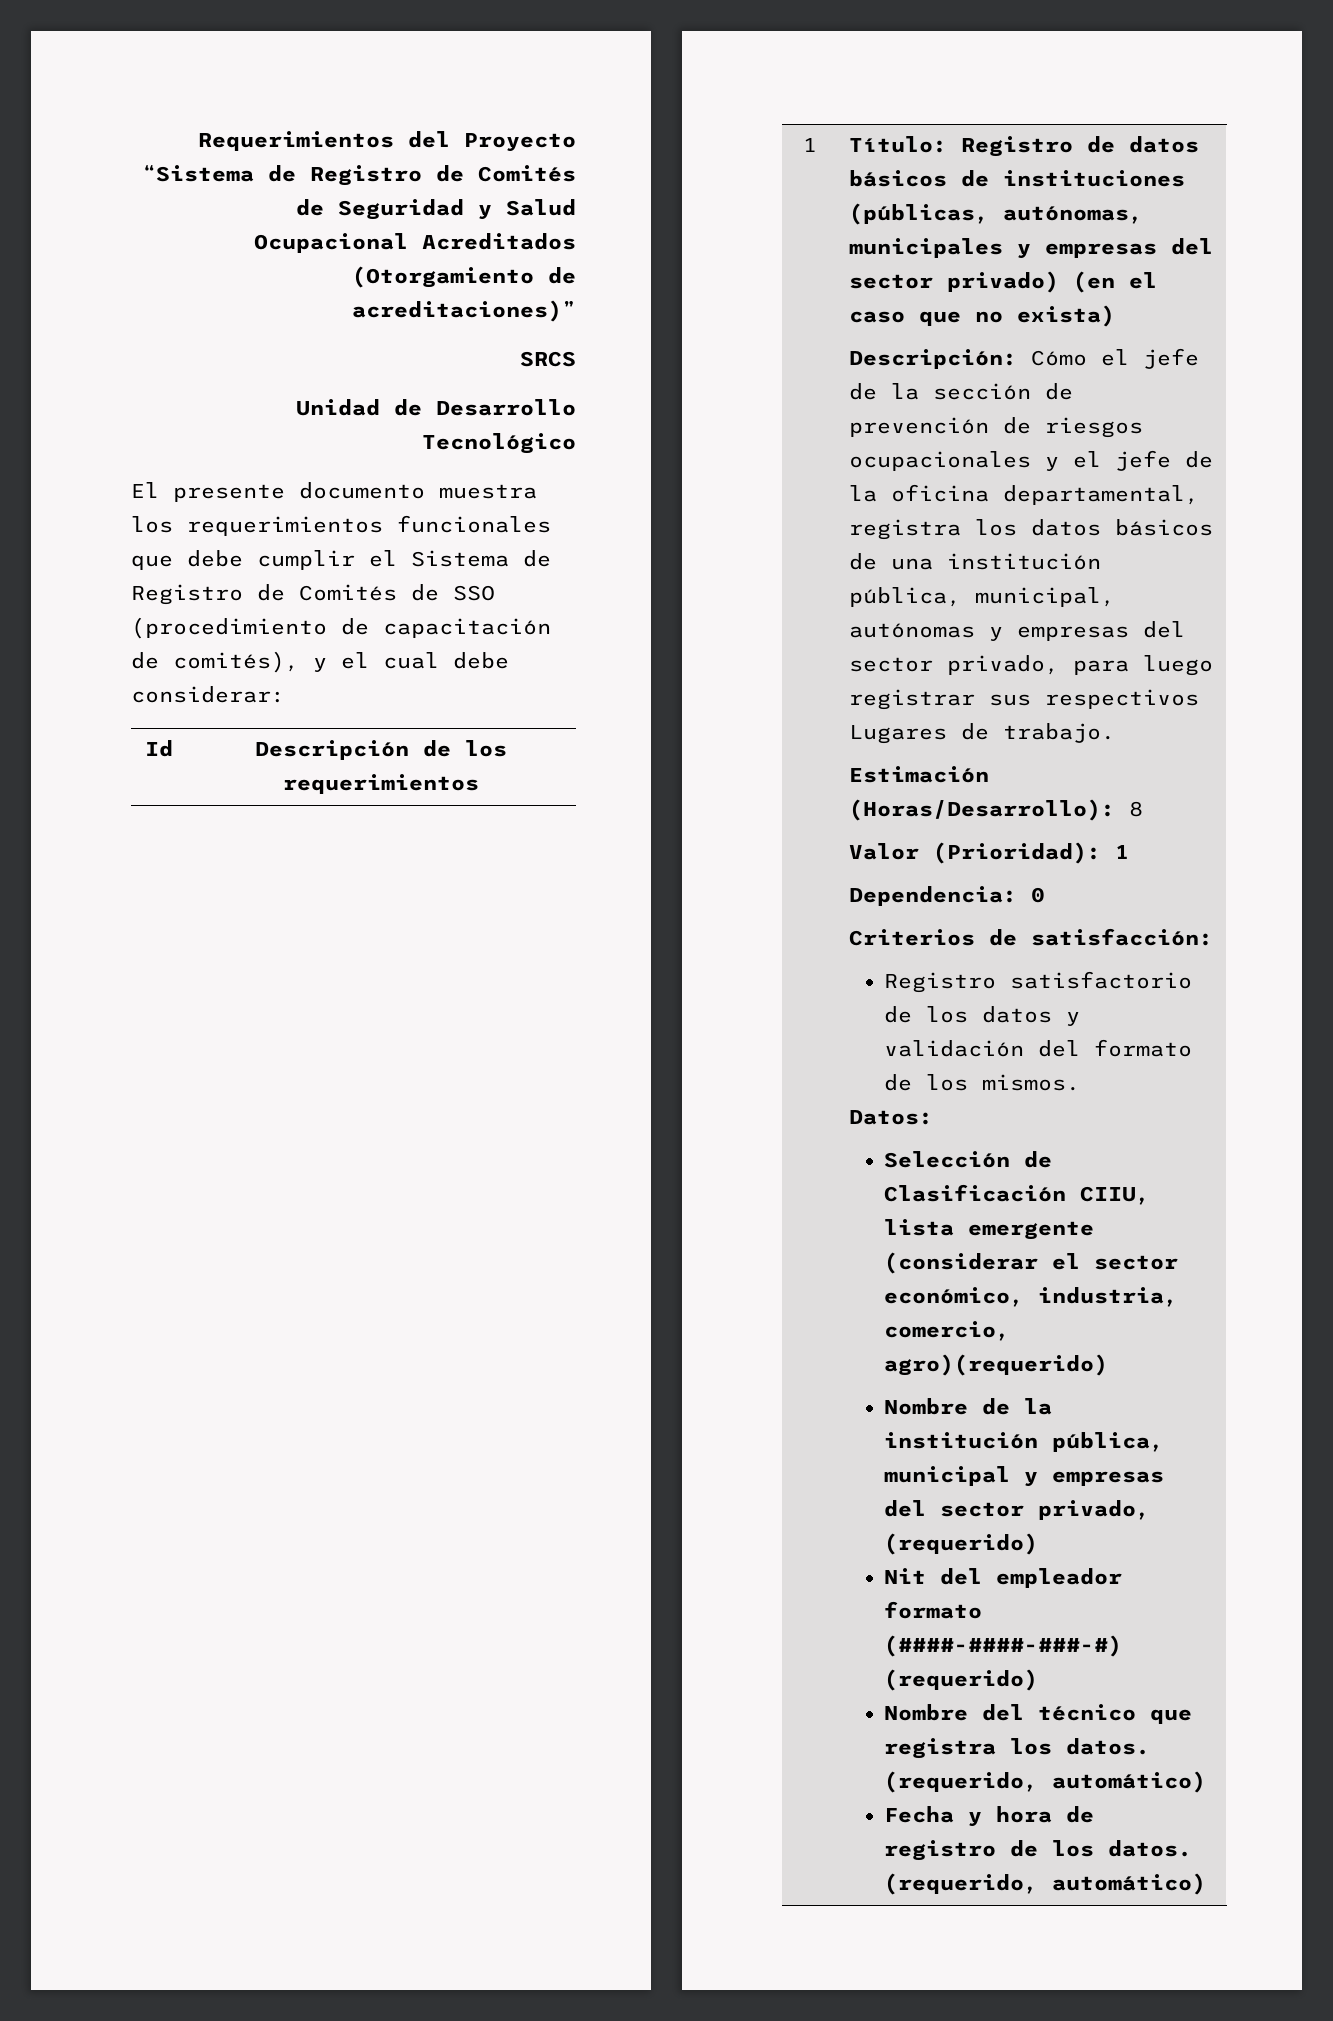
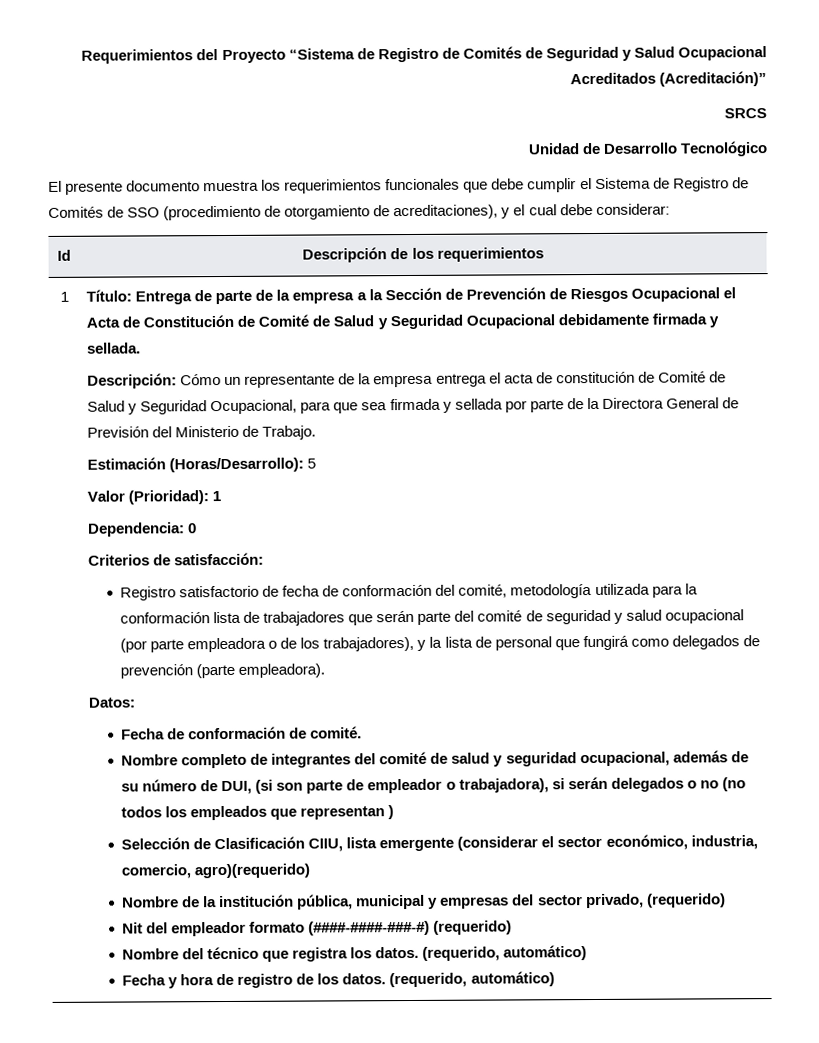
- Requerimientos del Proyecto “Sistema de Registro de Comités de Seguridad y Salud Ocupacional Acreditados (Otorgamiento de acreditaciones)”
+ Requerimientos del Proyecto “Sistema de Registro de Comités de Seguridad y Salud Ocupacional Acreditados (Acreditación)”
- El presente documento muestra los requerimientos funcionales que debe cumplir el Sistema de Registro de Comités de SSO (procedimiento de capacitación de comités), y el cual debe considerar:
+ El presente documento muestra los requerimientos funcionales que debe cumplir el Sistema de Registro de Comités de SSO (procedimiento de otorgamiento de acreditaciones), y el cual debe considerar:
- Título: Registro de datos básicos de instituciones (públicas, autónomas, municipales y empresas del sector privado) (en el caso que no exista)
- Descripción: Cómo el jefe de la sección de prevención de riesgos ocupacionales y el jefe de la oficina departamental, registra los datos básicos de una institución pública, municipal, autónomas y empresas del sector privado, para luego registrar sus respectivos Lugares de trabajo.
+ Título: Entrega de parte de la empresa a la Sección de Prevención de Riesgos Ocupacional el Acta de Constitución de Comité de Salud y Seguridad Ocupacional debidamente firmada y sellada.
+ Descripción: Cómo un representante de la empresa entrega el acta de constitución de Comité de Salud y Seguridad Ocupacional, para que sea firmada y sellada por parte de la Directora General de Previsión del Ministerio de Trabajo.
- Estimación (Horas/Desarrollo): 8
+ Estimación (Horas/Desarrollo): 5
- Registro satisfactorio de los datos y validación del formato de los mismos.
+ Registro satisfactorio de fecha de conformación del comité, metodología utilizada para la conformación lista de trabajadores que serán parte del comité de seguridad y salud ocupacional (por parte empleadora o de los trabajadores), y la lista de personal que fungirá como delegados de prevención (parte empleadora).
  Datos:
+ Fecha de conformación de comité.
+ Nombre completo de integrantes del comité de salud y seguridad ocupacional, además de su número de DUI, (si son parte de empleador o trabajadora), si serán delegados o no (no todos los empleados que representan )

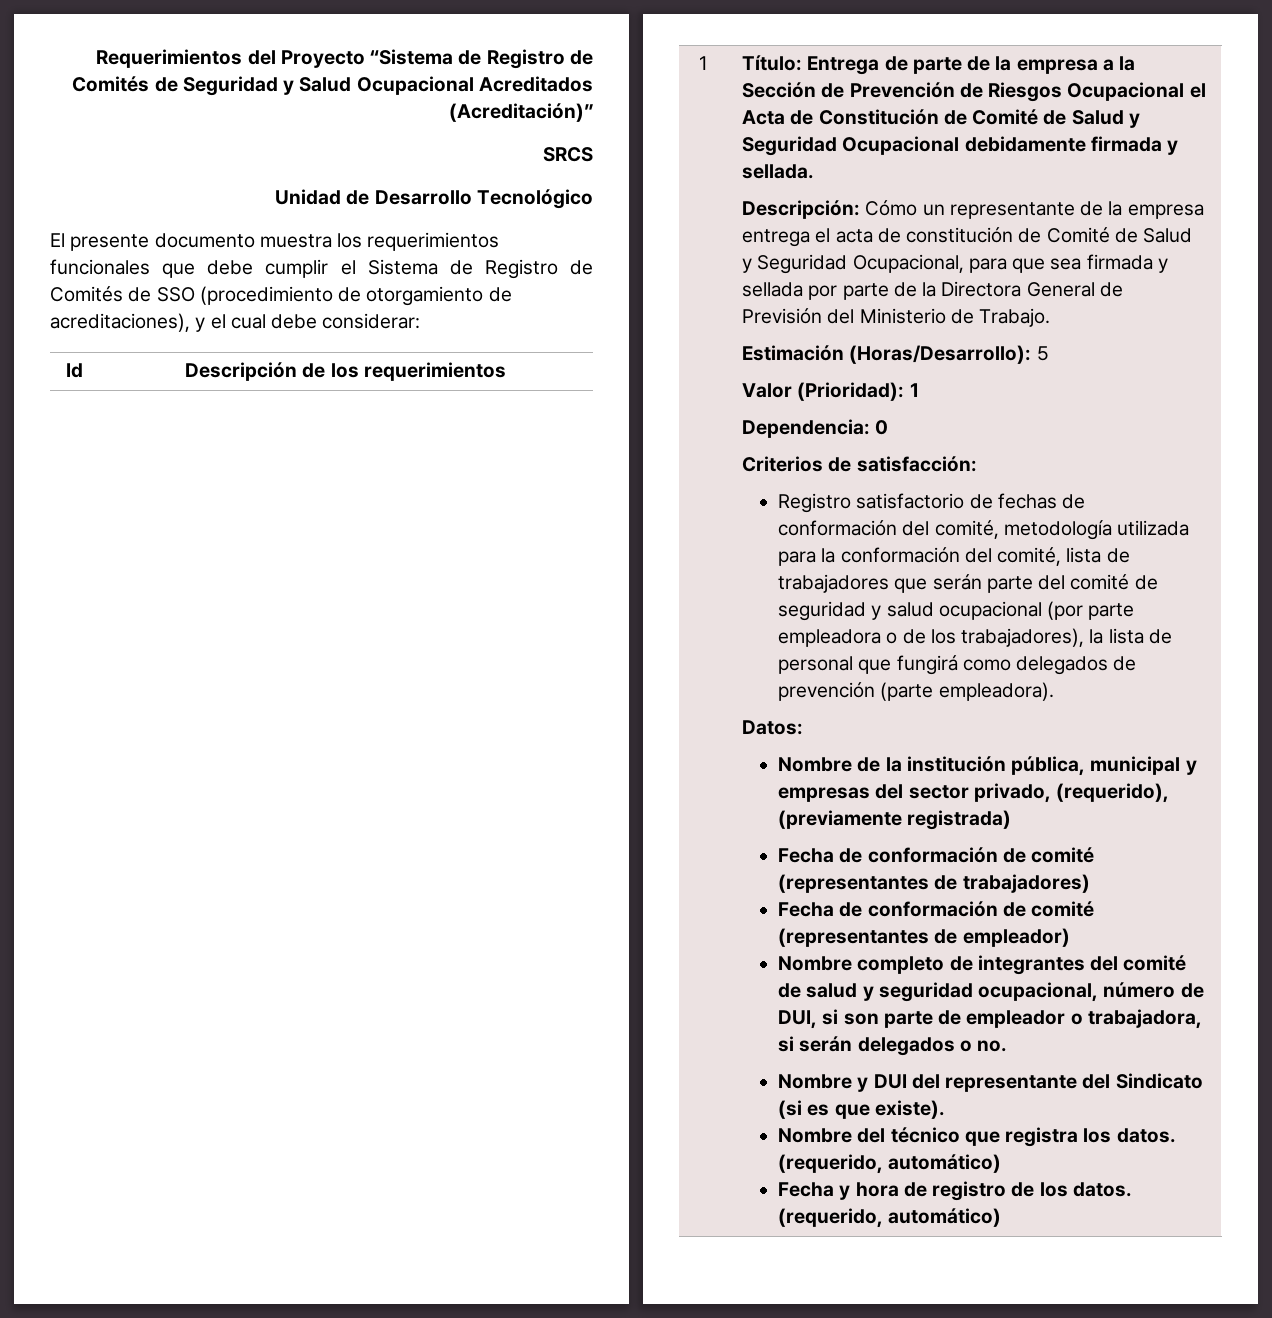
- Registro satisfactorio de fecha de conformación del comité, metodología utilizada para la conformación lista de trabajadores que serán parte del comité de seguridad y salud ocupacional (por parte empleadora o de los trabajadores), y la lista de personal que fungirá como delegados de prevención (parte empleadora).
+ Registro satisfactorio de fechas de conformación del comité, metodología utilizada para la conformación del comité, lista de trabajadores que serán parte del comité de seguridad y salud ocupacional (por parte empleadora o de los trabajadores), la lista de personal que fungirá como delegados de prevención (parte empleadora).
- Fecha de conformación de comité.
+ Nombre de la institución pública, municipal y empresas del sector privado, (requerido), (previamente registrada)
+ Fecha de conformación de comité (representantes de trabajadores)
+ Fecha de conformación de comité (representantes de empleador)
- Nombre completo de integrantes del comité de salud y seguridad ocupacional, además de su número de DUI, (si son parte de empleador o trabajadora), si serán delegados o no (no todos los empleados que representan )
- Selección de Clasificación CIIU, lista emergente (considerar el sector económico, industria, comercio, agro)(requerido)
- Nombre de la institución pública, municipal y empresas del sector privado, (requerido)
- Nit del empleador formato (####-####-###-#) (requerido)
+ Nombre completo de integrantes del comité de salud y seguridad ocupacional, número de DUI, si son parte de empleador o trabajadora, si serán delegados o no.
+ Nombre y DUI del representante del Sindicato (si es que existe).

